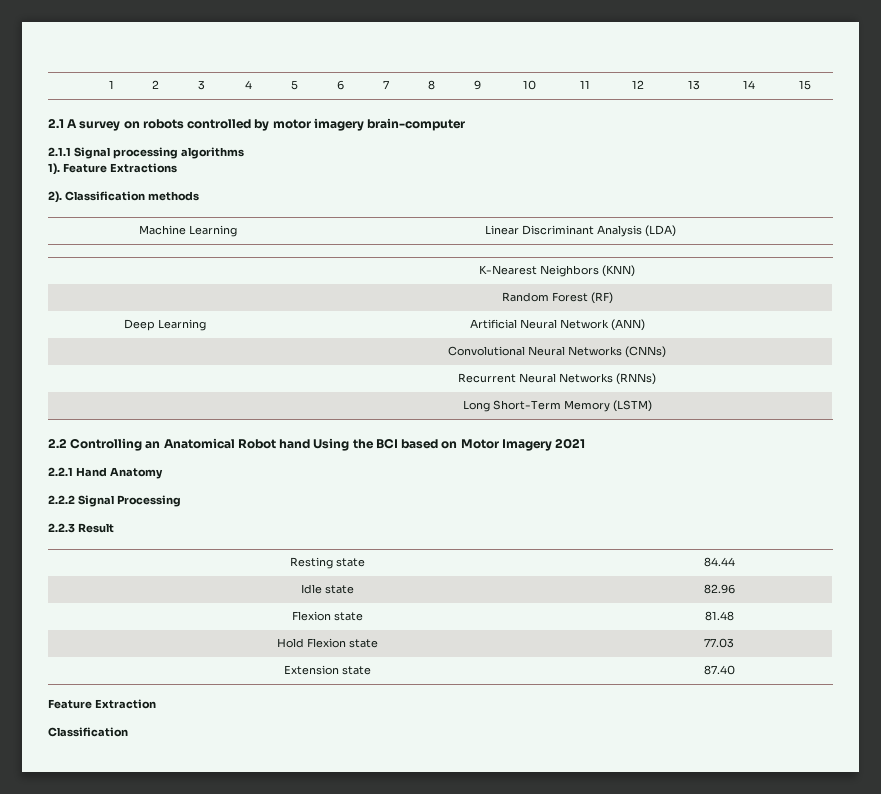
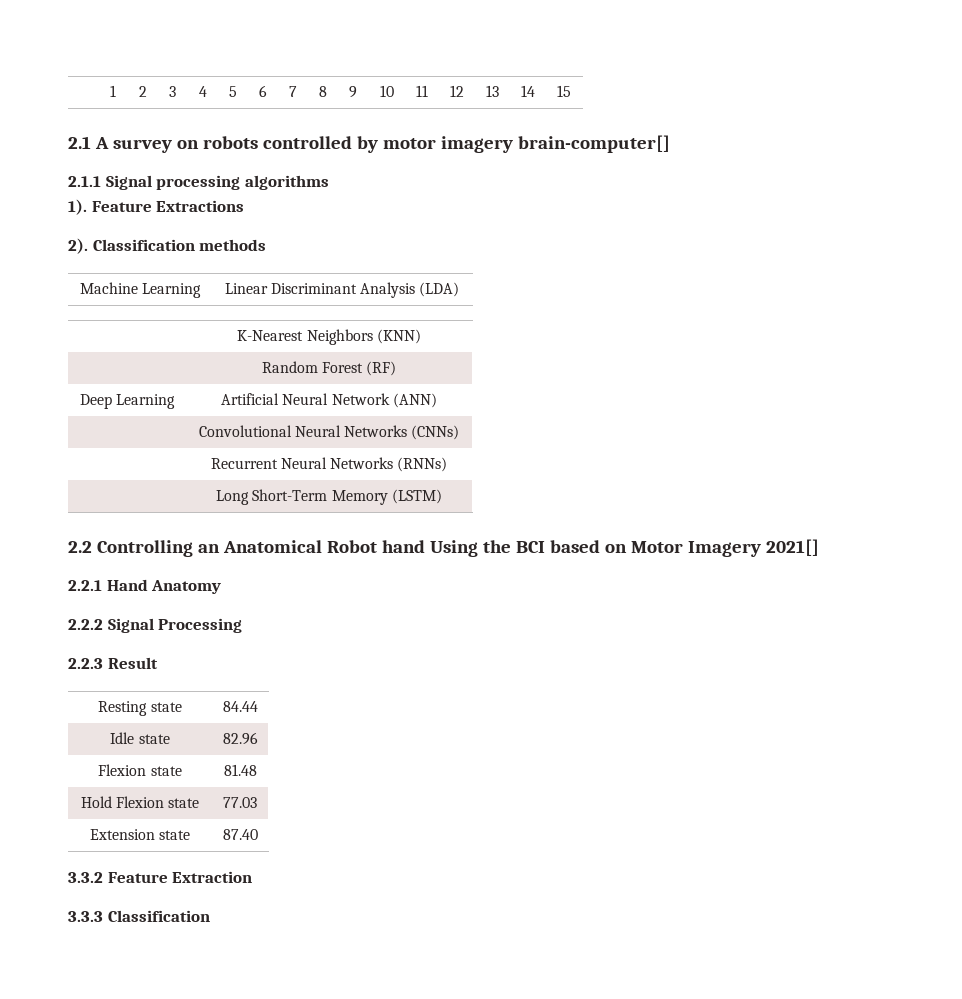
- 2.1 A survey on robots controlled by motor imagery brain-computer
+ 2.1 A survey on robots controlled by motor imagery brain-computer[]
- 2.2 Controlling an Anatomical Robot hand Using the BCI based on Motor Imagery 2021
+ 2.2 Controlling an Anatomical Robot hand Using the BCI based on Motor Imagery 2021[]
- Feature Extraction
- Classification
+ 3.3.2 Feature Extraction
+ 3.3.3 Classification

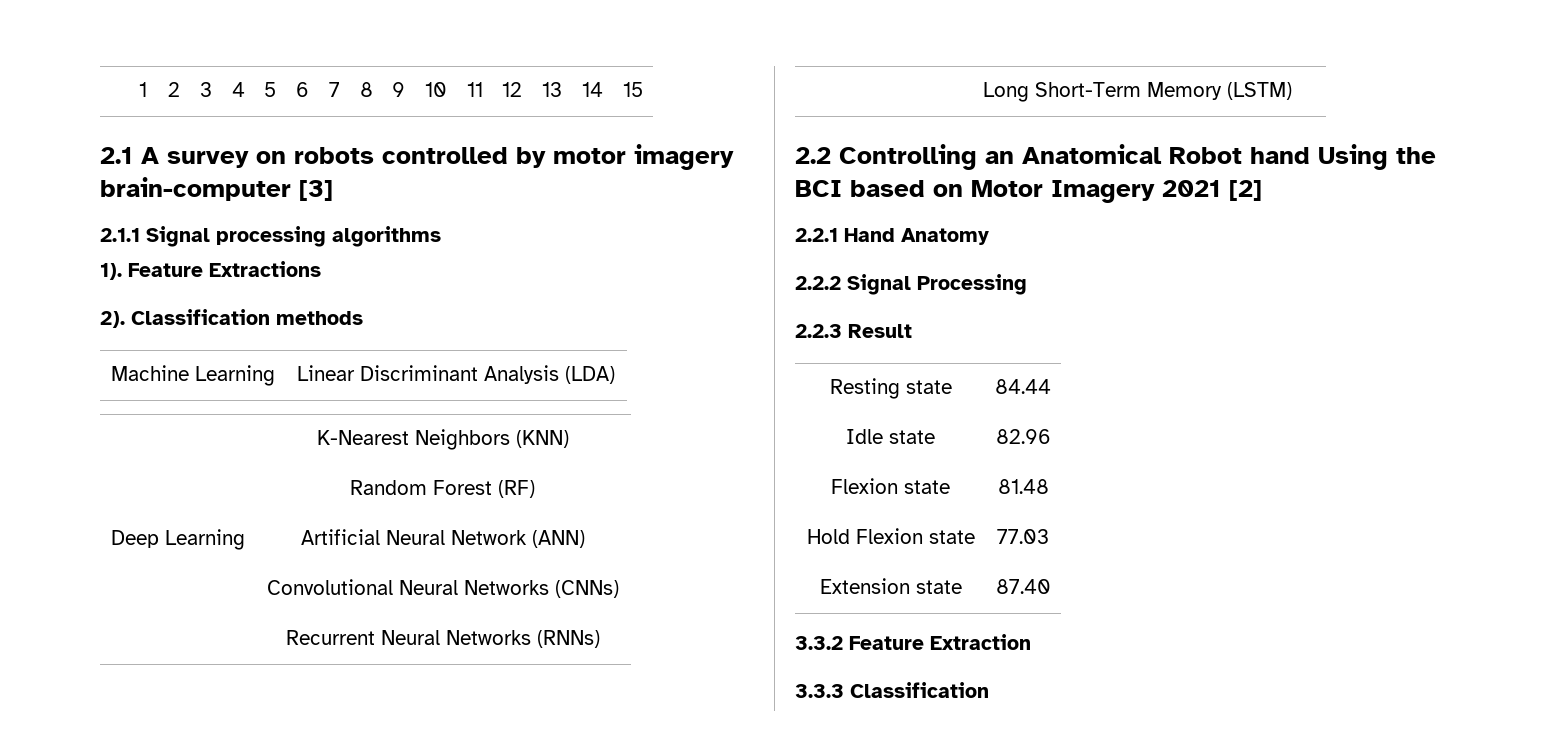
- 2.1 A survey on robots controlled by motor imagery brain-computer[]
+ 2.1 A survey on robots controlled by motor imagery brain-computer [3]
- 2.2 Controlling an Anatomical Robot hand Using the BCI based on Motor Imagery 2021[]
+ 2.2 Controlling an Anatomical Robot hand Using the BCI based on Motor Imagery 2021 [2]

